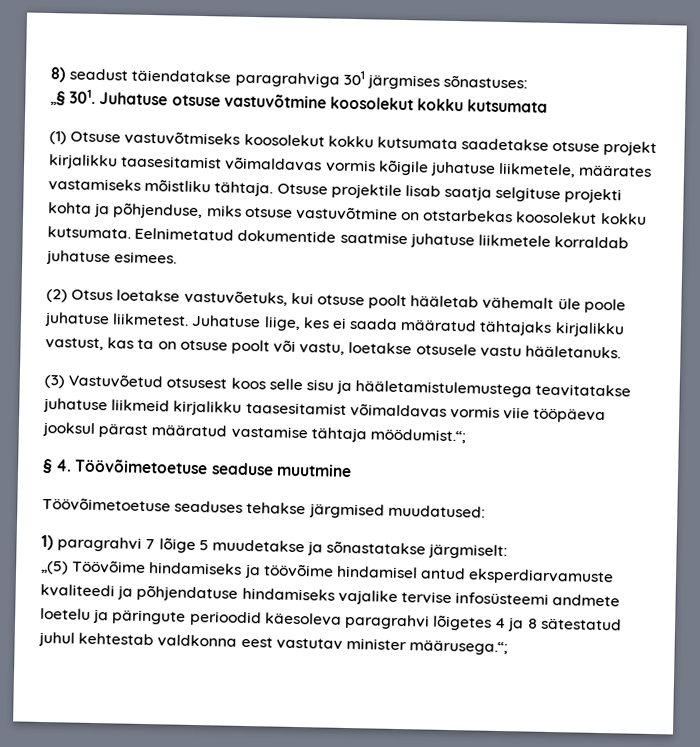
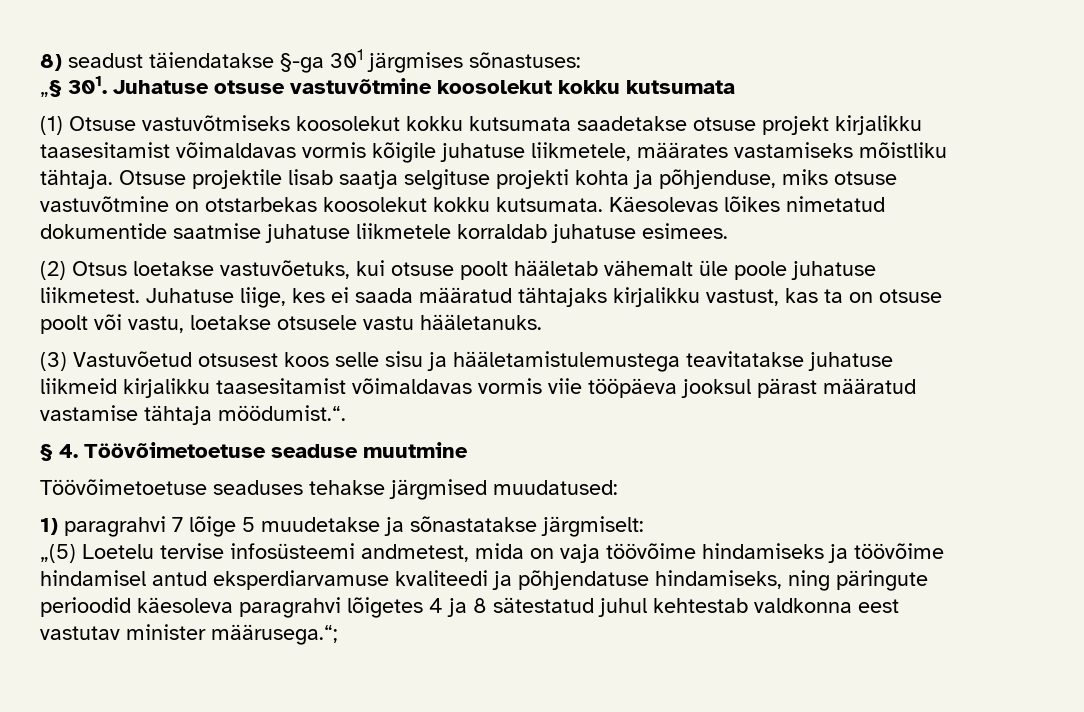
- 8) seadust täiendatakse paragrahviga 301 järgmises sõnastuses:
+ 8) seadust täiendatakse §-ga 301 järgmises sõnastuses:
- Eelnimetatud dokumentide saatmise juhatuse liikmetele korraldab juhatuse esimees.
+ Käesolevas lõikes nimetatud dokumentide saatmise juhatuse liikmetele korraldab juhatuse esimees.
- (3) Vastuvõetud otsusest koos selle sisu ja hääletamistulemustega teavitatakse juhatuse liikmeid kirjalikku taasesitamist võimaldavas vormis viie tööpäeva jooksul pärast määratud vastamise tähtaja möödumist.“;
+ (3) Vastuvõetud otsusest koos selle sisu ja hääletamistulemustega teavitatakse juhatuse liikmeid kirjalikku taasesitamist võimaldavas vormis viie tööpäeva jooksul pärast määratud vastamise tähtaja möödumist.“.
- „(5) Töövõime hindamiseks ja töövõime hindamisel antud eksperdiarvamuste kvaliteedi ja põhjendatuse hindamiseks vajalike tervise infosüsteemi andmete loetelu ja päringute perioodid käesoleva paragrahvi lõigetes 4 ja 8 sätestatud juhul kehtestab valdkonna eest vastutav minister määrusega.“;
+ „(5) Loetelu tervise infosüsteemi andmetest, mida on vaja töövõime hindamiseks ja töövõime hindamisel antud eksperdiarvamuse kvaliteedi ja põhjendatuse hindamiseks, ning päringute perioodid käesoleva paragrahvi lõigetes 4 ja 8 sätestatud juhul kehtestab valdkonna eest vastutav minister määrusega.“;

